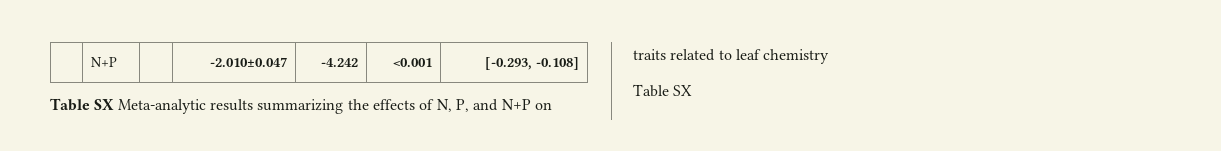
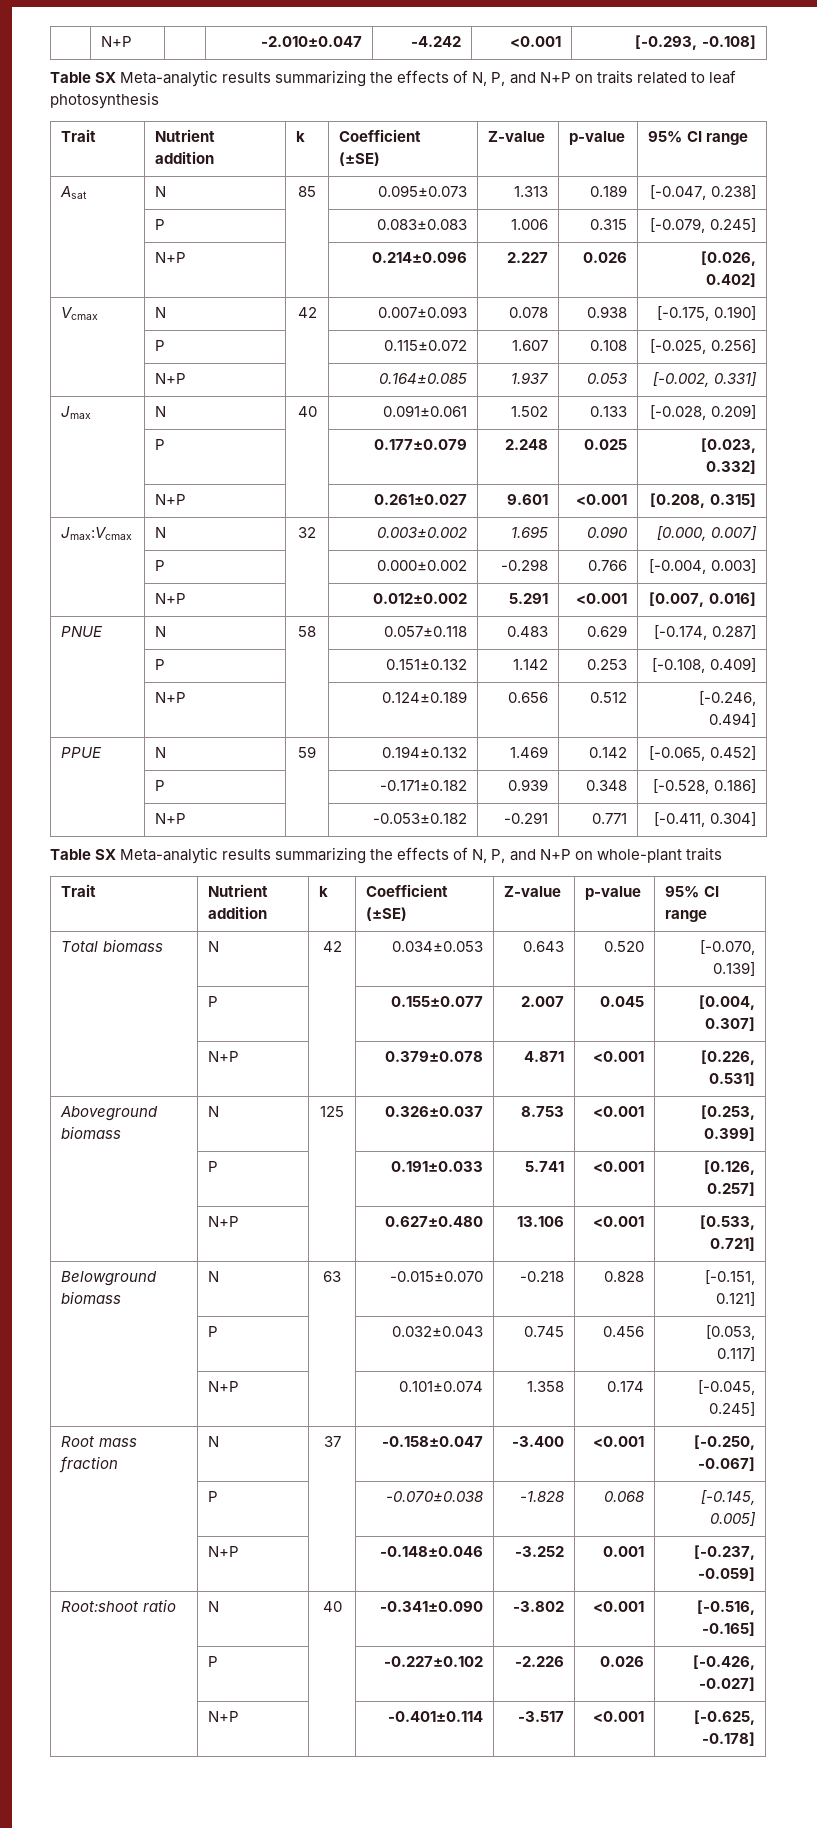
- Table SX Meta-analytic results summarizing the effects of N, P, and N+P on traits related to leaf chemistry
- Table SX
+ Table SX Meta-analytic results summarizing the effects of N, P, and N+P on traits related to leaf photosynthesis
+ Trait | Nutrient addition | k | Coefficient (±SE) | Z-value | p-value | 95% CI range
+ Asat | N | 85 | 0.095±0.073 | 1.313 | 0.189 | [-0.047, 0.238]
+ | P | | 0.083±0.083 | 1.006 | 0.315 | [-0.079, 0.245]
+ | N+P | | 0.214±0.096 | 2.227 | 0.026 | [0.026, 0.402]
+ Vcmax | N | 42 | 0.007±0.093 | 0.078 | 0.938 | [-0.175, 0.190]
+ | P | | 0.115±0.072 | 1.607 | 0.108 | [-0.025, 0.256]
+ | N+P | | 0.164±0.085 | 1.937 | 0.053 | [-0.002, 0.331]
+ Jmax | N | 40 | 0.091±0.061 | 1.502 | 0.133 | [-0.028, 0.209]
+ | P | | 0.177±0.079 | 2.248 | 0.025 | [0.023, 0.332]
+ | N+P | | 0.261±0.027 | 9.601 | <0.001 | [0.208, 0.315]
+ Jmax:Vcmax | N | 32 | 0.003±0.002 | 1.695 | 0.090 | [0.000, 0.007]
+ | P | | 0.000±0.002 | -0.298 | 0.766 | [-0.004, 0.003]
+ | N+P | | 0.012±0.002 | 5.291 | <0.001 | [0.007, 0.016]
+ PNUE | N | 58 | 0.057±0.118 | 0.483 | 0.629 | [-0.174, 0.287]
+ | P | | 0.151±0.132 | 1.142 | 0.253 | [-0.108, 0.409]
+ | N+P | | 0.124±0.189 | 0.656 | 0.512 | [-0.246, 0.494]
+ PPUE | N | 59 | 0.194±0.132 | 1.469 | 0.142 | [-0.065, 0.452]
+ | P | | -0.171±0.182 | 0.939 | 0.348 | [-0.528, 0.186]
+ | N+P | | -0.053±0.182 | -0.291 | 0.771 | [-0.411, 0.304]
+ Table SX Meta-analytic results summarizing the effects of N, P, and N+P on whole-plant traits
+ Trait | Nutrient addition | k | Coefficient (±SE) | Z-value | p-value | 95% CI range
+ Total biomass | N | 42 | 0.034±0.053 | 0.643 | 0.520 | [-0.070, 0.139]
+ | P | | 0.155±0.077 | 2.007 | 0.045 | [0.004, 0.307]
+ | N+P | | 0.379±0.078 | 4.871 | <0.001 | [0.226, 0.531]
+ Aboveground biomass | N | 125 | 0.326±0.037 | 8.753 | <0.001 | [0.253, 0.399]
+ | P | | 0.191±0.033 | 5.741 | <0.001 | [0.126, 0.257]
+ | N+P | | 0.627±0.480 | 13.106 | <0.001 | [0.533, 0.721]
+ Belowground biomass | N | 63 | -0.015±0.070 | -0.218 | 0.828 | [-0.151, 0.121]
+ | P | | 0.032±0.043 | 0.745 | 0.456 | [0.053, 0.117]
+ | N+P | | 0.101±0.074 | 1.358 | 0.174 | [-0.045, 0.245]
+ Root mass fraction | N | 37 | -0.158±0.047 | -3.400 | <0.001 | [-0.250, -0.067]
+ | P | | -0.070±0.038 | -1.828 | 0.068 | [-0.145, 0.005]
+ | N+P | | -0.148±0.046 | -3.252 | 0.001 | [-0.237, -0.059]
+ Root:shoot ratio | N | 40 | -0.341±0.090 | -3.802 | <0.001 | [-0.516, -0.165]
+ | P | | -0.227±0.102 | -2.226 | 0.026 | [-0.426, -0.027]
+ | N+P | | -0.401±0.114 | -3.517 | <0.001 | [-0.625, -0.178]

